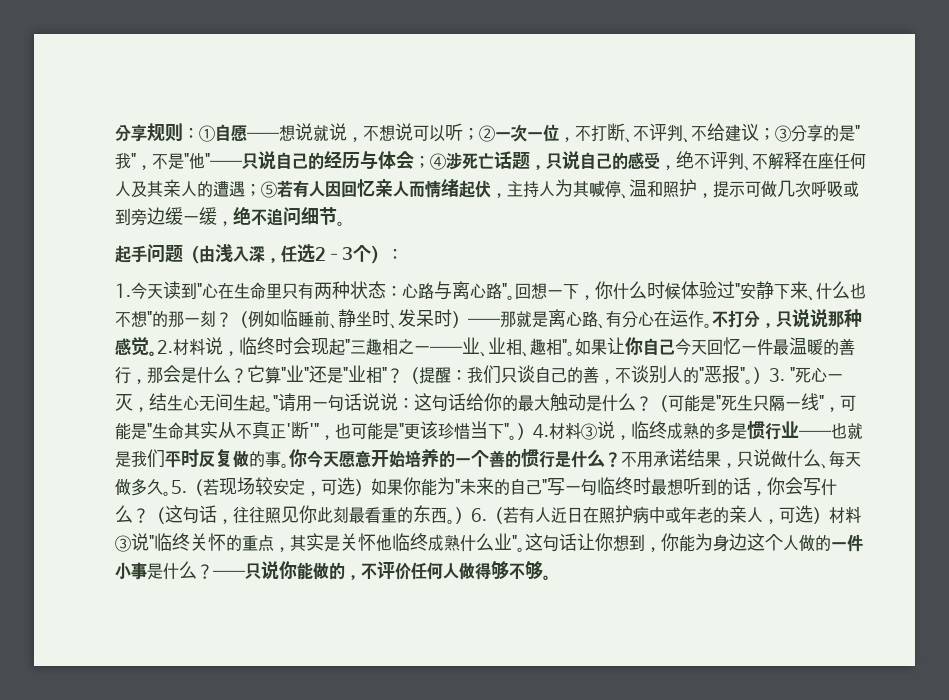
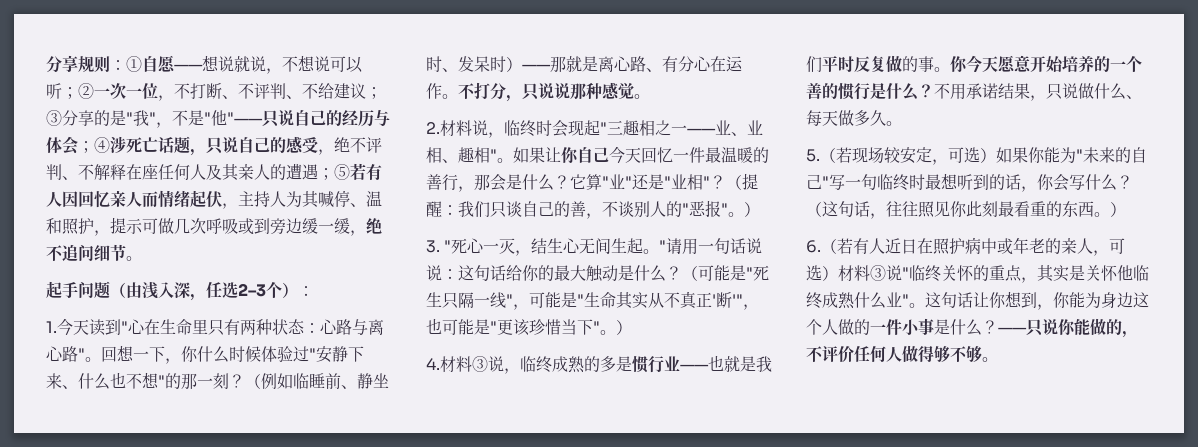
- 不打分，只说说那种感觉。2.材料说，临终时会现起"三趣相之一——业、业相、趣相"。
+ 不打分，只说说那种感觉。
+ 2.材料说，临终时会现起"三趣相之一——业、业相、趣相"。
- （提醒：我们只谈自己的善，不谈别人的"恶报"。）3. "死心一灭，结生心无间生起。
+ （提醒：我们只谈自己的善，不谈别人的"恶报"。）
+ 3. "死心一灭，结生心无间生起。
- （可能是"死生只隔一线"，可能是"生命其实从不真正'断'"，也可能是"更该珍惜当下"。）4.材料③说，临终成熟的多是惯行业——也就是我们平时反复做的事。
+ （可能是"死生只隔一线"，可能是"生命其实从不真正'断'"，也可能是"更该珍惜当下"。）
+ 4.材料③说，临终成熟的多是惯行业——也就是我们平时反复做的事。
- 不用承诺结果，只说做什么、每天做多久。5.（若现场较安定，可选）如果你能为"未来的自己"写一句临终时最想听到的话，你会写什么？
+ 不用承诺结果，只说做什么、每天做多久。
+ 5.（若现场较安定，可选）如果你能为"未来的自己"写一句临终时最想听到的话，你会写什么？
- （这句话，往往照见你此刻最看重的东西。）6.（若有人近日在照护病中或年老的亲人，可选）材料③说"临终关怀的重点，其实是关怀他临终成熟什么业"。
+ （这句话，往往照见你此刻最看重的东西。）
+ 6.（若有人近日在照护病中或年老的亲人，可选）材料③说"临终关怀的重点，其实是关怀他临终成熟什么业"。

